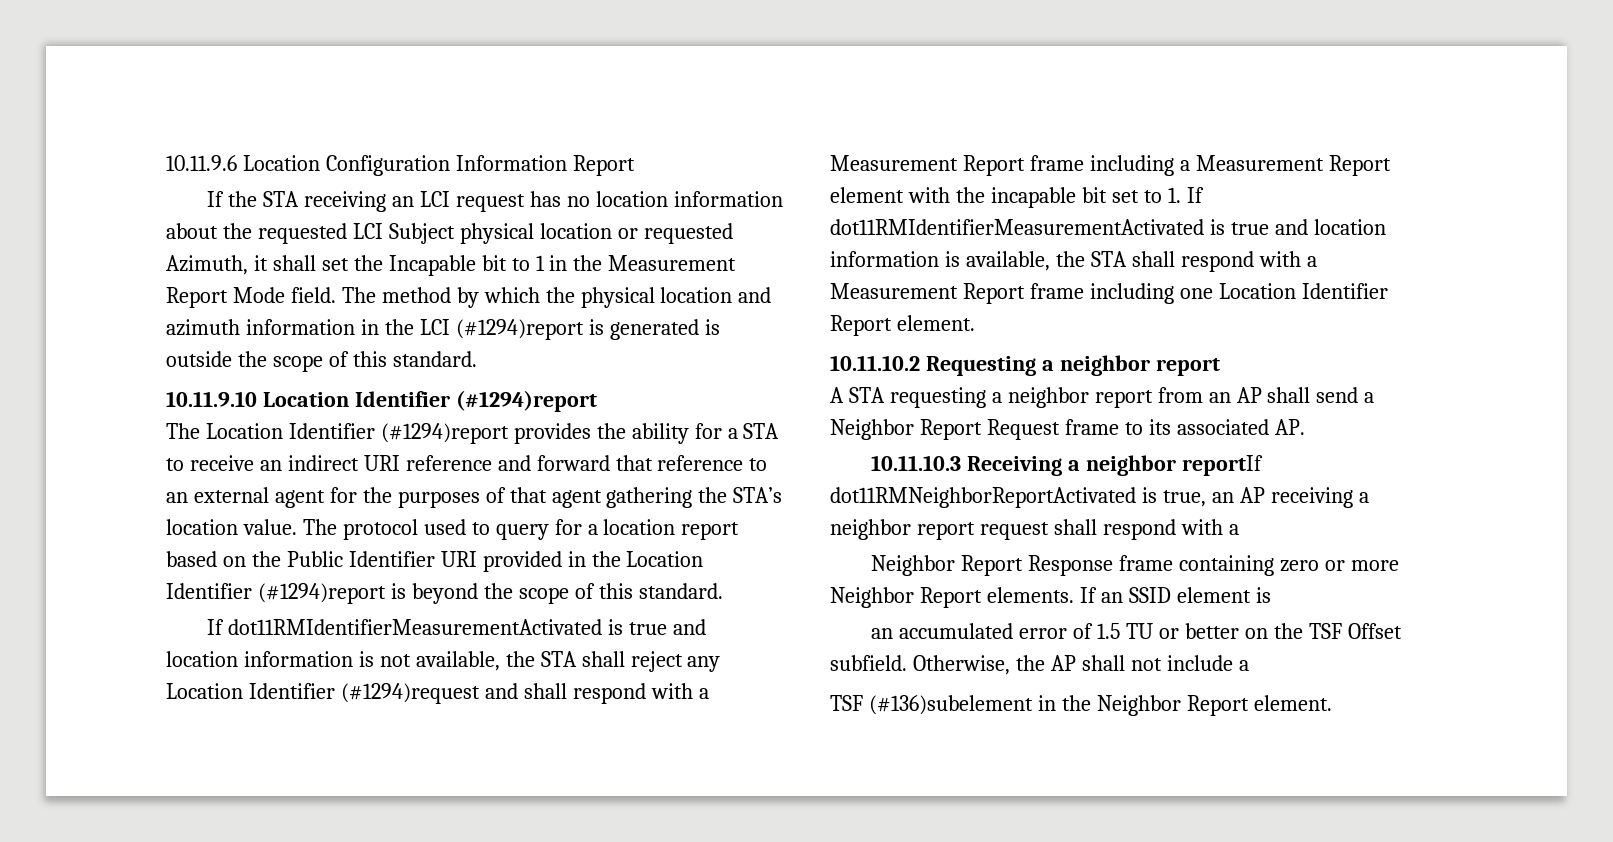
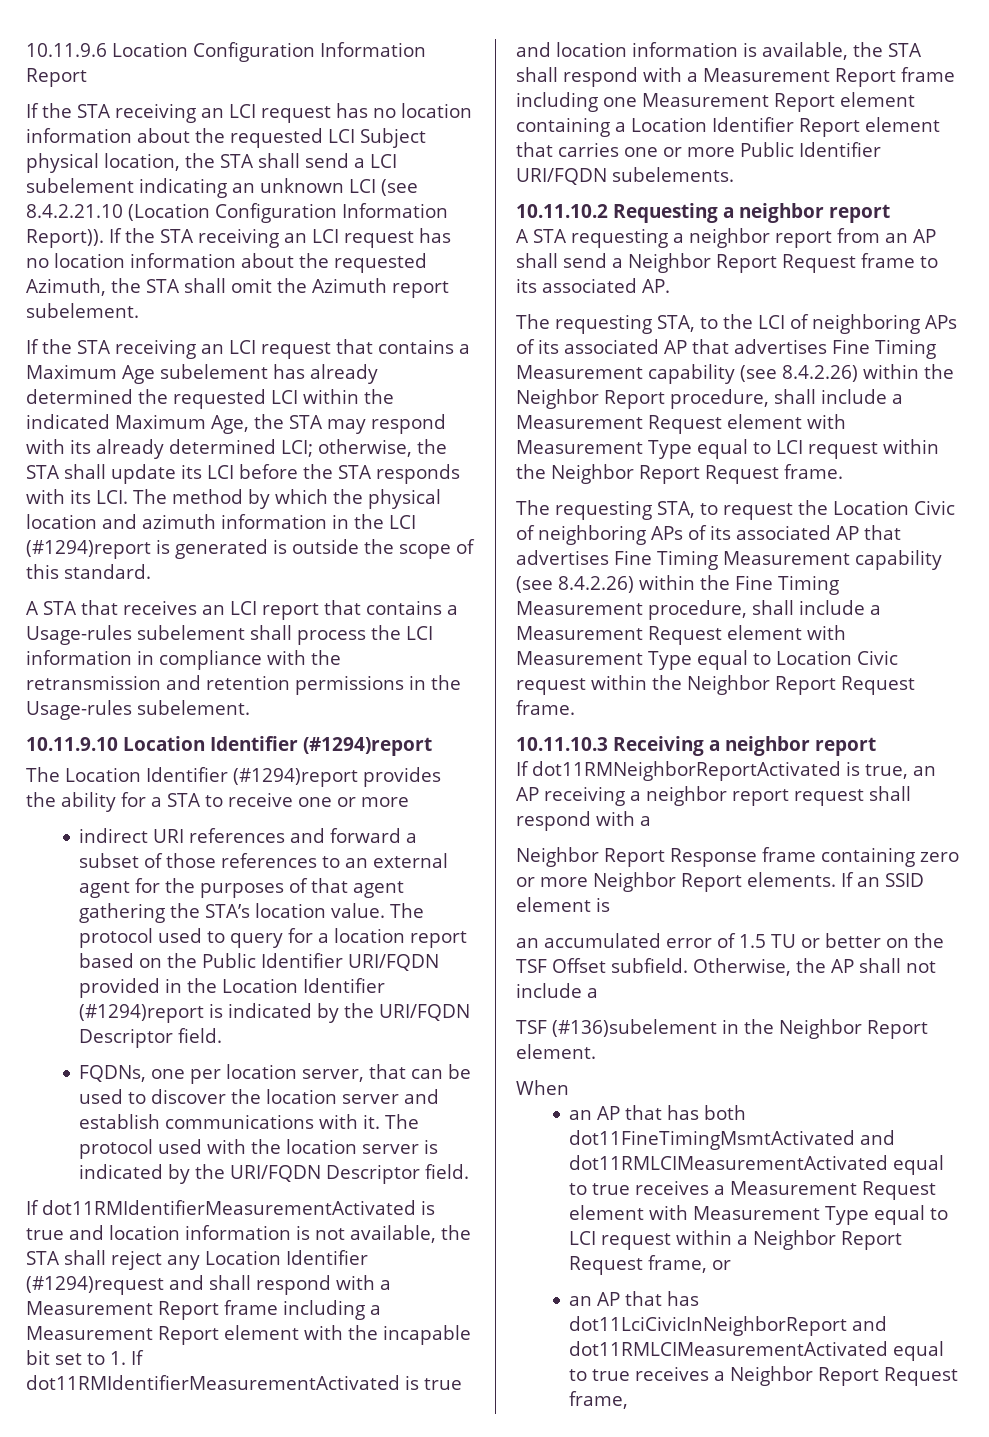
- If the STA receiving an LCI request has no location information about the requested LCI Subject physical location or requested Azimuth, it shall set the Incapable bit to 1 in the Measurement Report Mode field. The method by which the physical location and azimuth information in the LCI (#1294)report is generated is outside the scope of this standard.
+ If the STA receiving an LCI request has no location information about the requested LCI Subject physical location, the STA shall send a LCI subelement indicating an unknown LCI (see 8.4.2.21.10 (Location Configuration Information Report)). If the STA receiving an LCI request has no location information about the requested Azimuth, the STA shall omit the Azimuth report subelement.
+ If the STA receiving an LCI request that contains a Maximum Age subelement has already determined the requested LCI within the indicated Maximum Age, the STA may respond with its already determined LCI; otherwise, the STA shall update its LCI before the STA responds with its LCI. The method by which the physical location and azimuth information in the LCI (#1294)report is generated is outside the scope of this standard.
+ A STA that receives an LCI report that contains a Usage-rules subelement shall process the LCI information in compliance with the retransmission and retention permissions in the Usage-rules subelement.
- The Location Identifier (#1294)report provides the ability for a STA to receive an indirect URI reference and forward that reference to an external agent for the purposes of that agent gathering the STA’s location value.
+ The Location Identifier (#1294)report provides the ability for a STA to receive one or more
+ indirect URI references and forward a subset of those references to an external agent for the purposes of that agent gathering the STA’s location value.
- The protocol used to query for a location report based on the Public Identifier URI provided in the Location Identifier (#1294)report is beyond the scope of this standard.
+ The protocol used to query for a location report based on the Public Identifier URI/FQDN provided in the Location Identifier (#1294)report is indicated by the URI/FQDN Descriptor field.
+ FQDNs, one per location server, that can be used to discover the location server and establish communications with it. The protocol used with the location server is indicated by the URI/FQDN Descriptor field.
- If dot11RMIdentifierMeasurementActivated is true and location information is not available, the STA shall reject any Location Identifier (#1294)request and shall respond with a Measurement Report frame including a Measurement Report element with the incapable bit set to 1. If dot11RMIdentifierMeasurementActivated is true and location information is available, the STA shall respond with a Measurement Report frame including one Location Identifier Report element.
+ If dot11RMIdentifierMeasurementActivated is true and location information is not available, the STA shall reject any Location Identifier (#1294)request and shall respond with a Measurement Report frame including a Measurement Report element with the incapable bit set to 1. If dot11RMIdentifierMeasurementActivated is true and location information is available, the STA shall respond with a Measurement Report frame including one Measurement Report element containing a Location Identifier Report element that carries one or more Public Identifier URI/FQDN subelements.
+ The requesting STA, to the LCI of neighboring APs of its associated AP that advertises Fine Timing Measurement capability (see 8.4.2.26) within the Neighbor Report procedure, shall include a Measurement Request element with Measurement Type equal to LCI request within the Neighbor Report Request frame.
+ The requesting STA, to request the Location Civic of neighboring APs of its associated AP that advertises Fine Timing Measurement capability (see 8.4.2.26) within the Fine Timing Measurement procedure, shall include a Measurement Request element with Measurement Type equal to Location Civic request within the Neighbor Report Request frame.
- 10.11.10.3 Receiving a neighbor reportIf dot11RMNeighborReportActivated is true, an AP receiving a neighbor report request shall respond with a
+ 10.11.10.3 Receiving a neighbor report
+ If dot11RMNeighborReportActivated is true, an AP receiving a neighbor report request shall respond with a
+ When
+ an AP that has both dot11FineTimingMsmtActivated and dot11RMLCIMeasurementActivated equal to true receives a Measurement Request element with Measurement Type equal to LCI request within a Neighbor Report Request frame, or
+ an AP that has dot11LciCivicInNeighborReport and dot11RMLCIMeasurementActivated equal to true receives a Neighbor Report Request frame,

